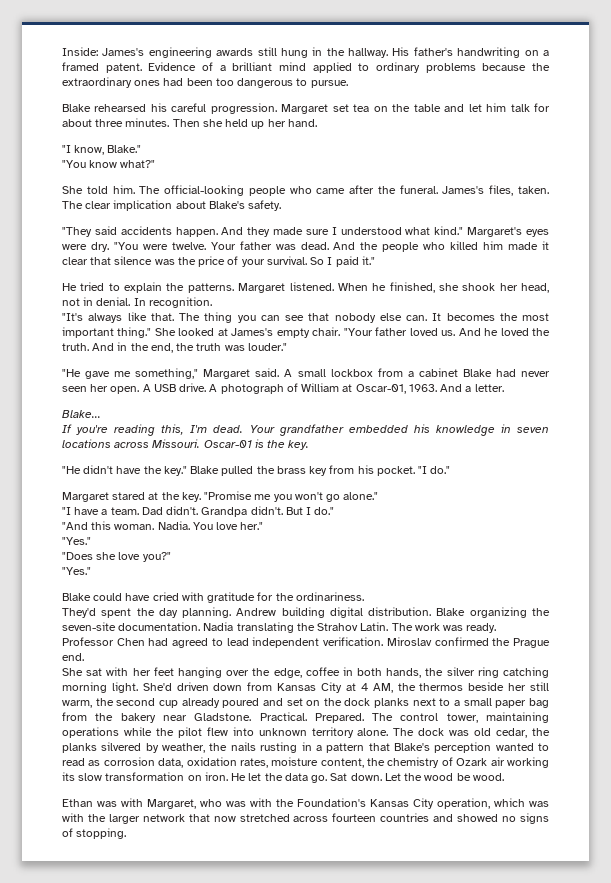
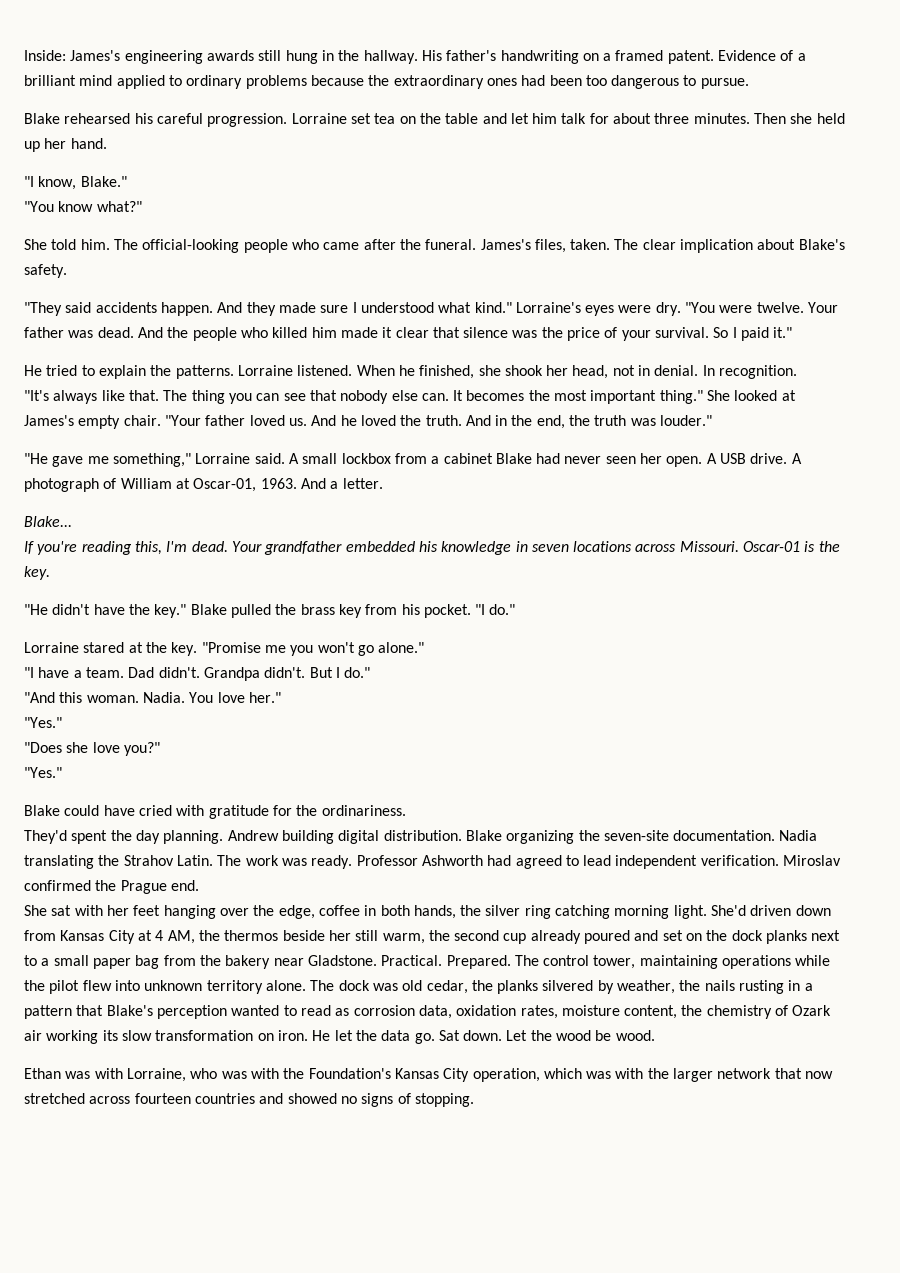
- Margaret set tea on the table and let him talk for about three minutes.
+ Lorraine set tea on the table and let him talk for about three minutes.
- Margaret's eyes were dry.
+ Lorraine's eyes were dry.
- Margaret listened.
+ Lorraine listened.
- "He gave me something," Margaret said.
+ "He gave me something," Lorraine said.
- Margaret stared at the key.
+ Lorraine stared at the key.
- Professor Chen had agreed to lead independent verification.
+ Professor Ashworth had agreed to lead independent verification.
- Ethan was with Margaret, who was with the Foundation's Kansas City operation, which was with the larger network that now stretched across fourteen countries and showed no signs of stopping.
+ Ethan was with Lorraine, who was with the Foundation's Kansas City operation, which was with the larger network that now stretched across fourteen countries and showed no signs of stopping.

